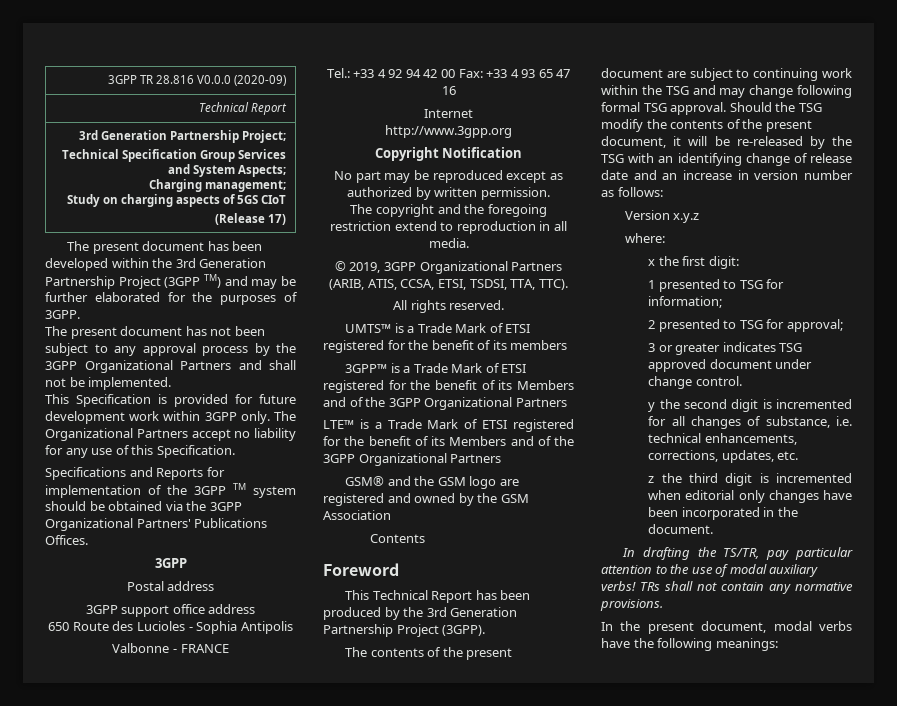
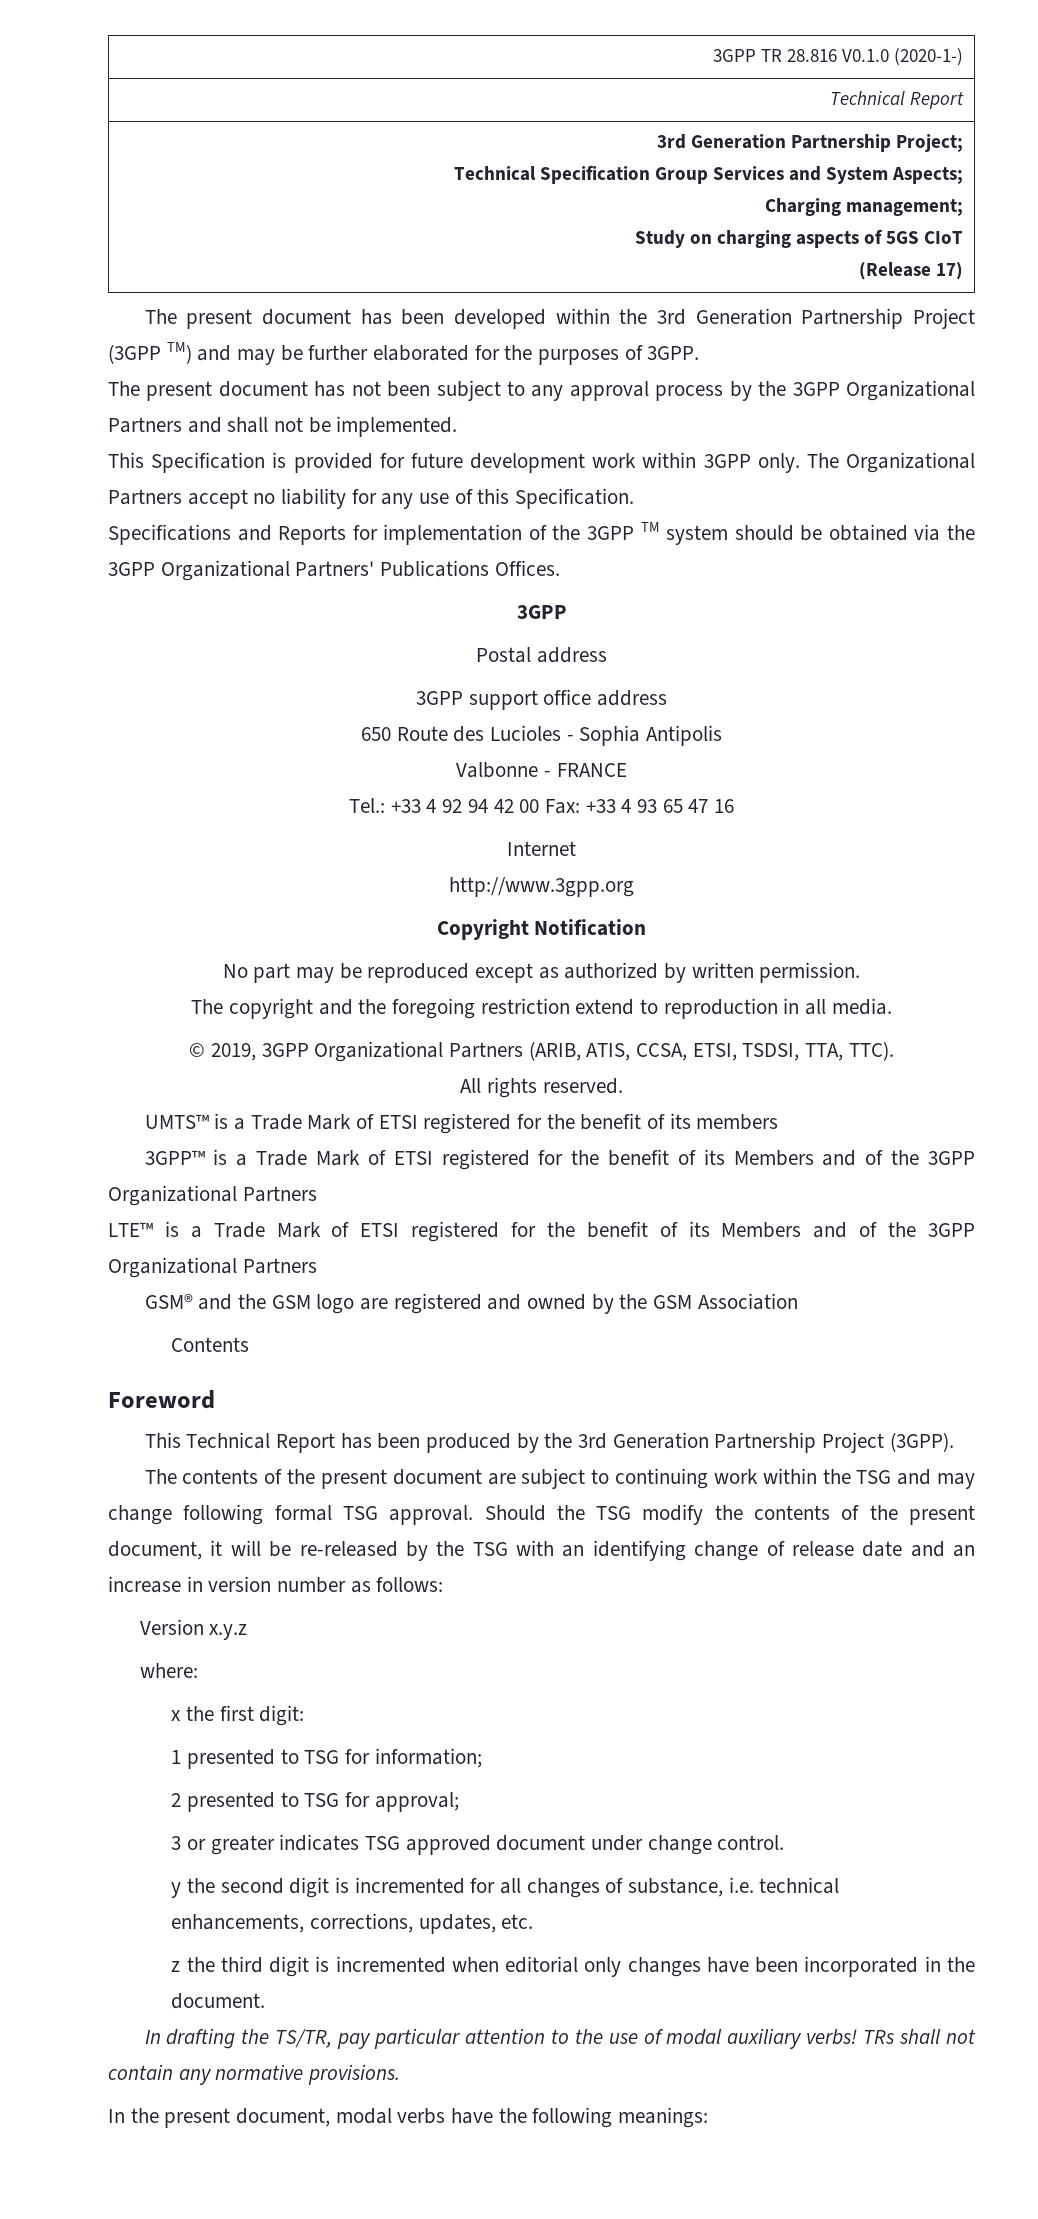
- 3GPP TR 28.816 V0.0.0 (2020-09)
+ 3GPP TR 28.816 V0.1.0 (2020-1-)

